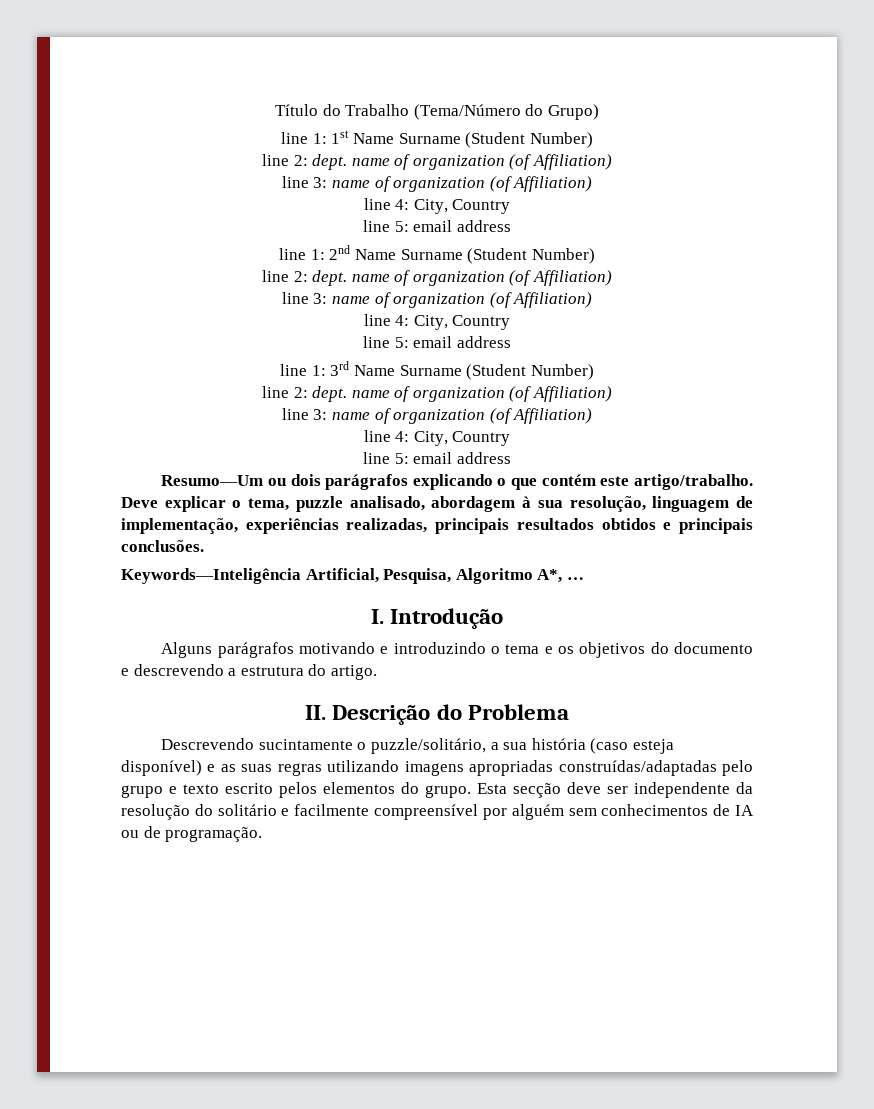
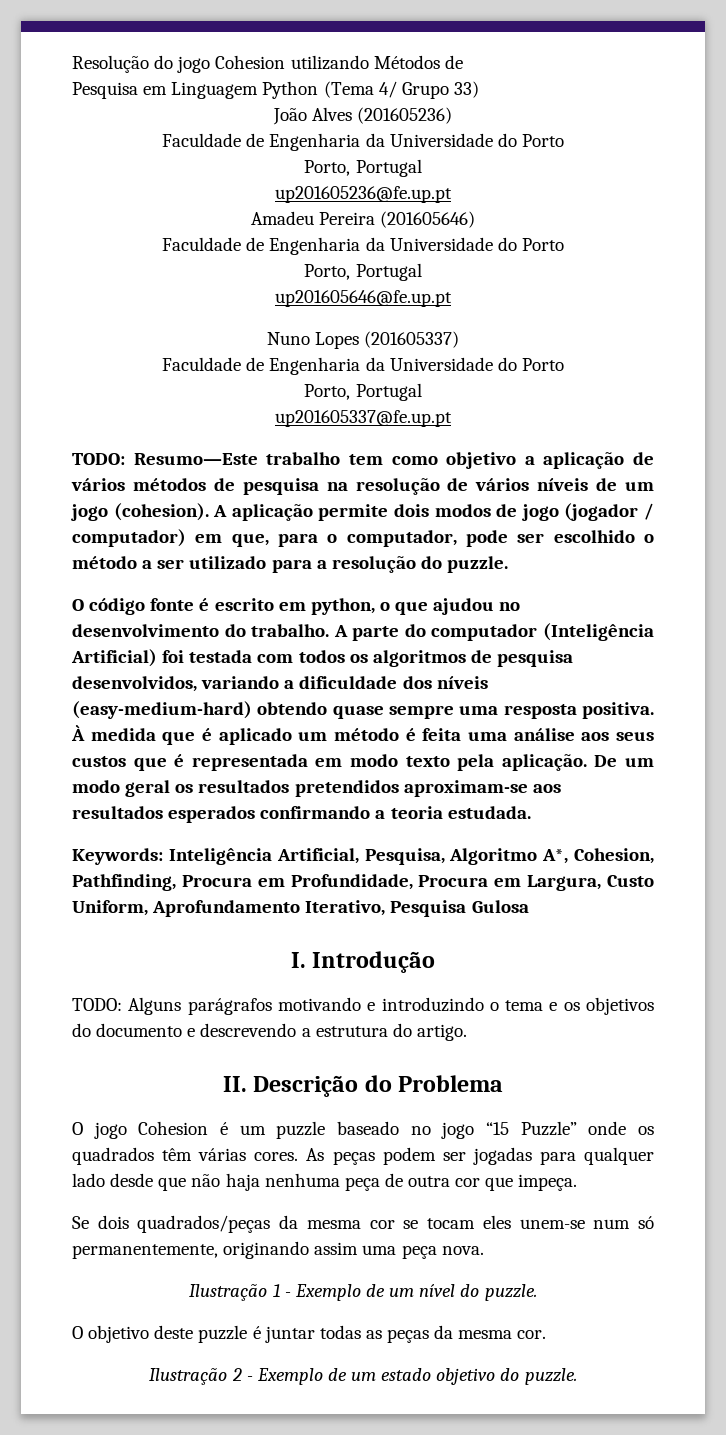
- Título do Trabalho (Tema/Número do Grupo)
- line 1: 1st Name Surname (Student Number)
- line 2: dept. name of organization (of Affiliation)
- line 3: name of organization (of Affiliation)
- line 4: City, Country
- line 5: email address
- line 1: 2nd Name Surname (Student Number)
- line 2: dept. name of organization (of Affiliation)
- line 3: name of organization (of Affiliation)
- line 4: City, Country
- line 5: email address
- line 1: 3rd Name Surname (Student Number)
- line 2: dept. name of organization (of Affiliation)
- line 3: name of organization (of Affiliation)
- line 4: City, Country
- line 5: email address
- Resumo—Um ou dois parágrafos explicando o que contém este artigo/trabalho. Deve explicar o tema, puzzle analisado, abordagem à sua resolução, linguagem de implementação, experiências realizadas, principais resultados obtidos e principais conclusões.
- Keywords—Inteligência Artificial, Pesquisa, Algoritmo A*, …
+ Resolução do jogo Cohesion utilizando Métodos de
+ Pesquisa em Linguagem Python (Tema 4/ Grupo 33)
+ João Alves (201605236)
+ Faculdade de Engenharia da Universidade do Porto
+ Porto, Portugal
+ up201605236@fe.up.pt
+ Amadeu Pereira (201605646)
+ Faculdade de Engenharia da Universidade do Porto
+ Porto, Portugal
+ up201605646@fe.up.pt
+ Nuno Lopes (201605337)
+ Faculdade de Engenharia da Universidade do Porto
+ Porto, Portugal
+ up201605337@fe.up.pt
+ TODO: Resumo—Este trabalho tem como objetivo a aplicação de vários métodos de pesquisa na resolução de vários níveis de um jogo (cohesion). A aplicação permite dois modos de jogo (jogador / computador) em que, para o computador, pode ser escolhido o método a ser utilizado para a resolução do puzzle.
+ O código fonte é escrito em python, o que ajudou no desenvolvimento do trabalho. A parte do computador (Inteligência Artificial) foi testada com todos os algoritmos de pesquisa desenvolvidos, variando a dificuldade dos níveis (easy-medium-hard) obtendo quase sempre uma resposta positiva. À medida que é aplicado um método é feita uma análise aos seus custos que é representada em modo texto pela aplicação. De um modo geral os resultados pretendidos aproximam-se aos resultados esperados confirmando a teoria estudada.
+ Keywords: Inteligência Artificial, Pesquisa, Algoritmo A*, Cohesion, Pathfinding, Procura em Profundidade, Procura em Largura, Custo Uniform, Aprofundamento Iterativo, Pesquisa Gulosa
- Alguns parágrafos motivando e introduzindo o tema e os objetivos do documento e descrevendo a estrutura do artigo.
+ TODO: Alguns parágrafos motivando e introduzindo o tema e os objetivos do documento e descrevendo a estrutura do artigo.
- Descrevendo sucintamente o puzzle/solitário, a sua história (caso esteja disponível) e as suas regras utilizando imagens apropriadas construídas/adaptadas pelo grupo e texto escrito pelos elementos do grupo. Esta secção deve ser independente da resolução do solitário e facilmente compreensível por alguém sem conhecimentos de IA ou de programação.
+ O jogo Cohesion é um puzzle baseado no jogo “15 Puzzle” onde os quadrados têm várias cores. As peças podem ser jogadas para qualquer lado desde que não haja nenhuma peça de outra cor que impeça.
+ Se dois quadrados/peças da mesma cor se tocam eles unem-se num só permanentemente, originando assim uma peça nova.
+ Ilustração 1 - Exemplo de um nível do puzzle.
+ O objetivo deste puzzle é juntar todas as peças da mesma cor.
+ Ilustração 2 - Exemplo de um estado objetivo do puzzle.

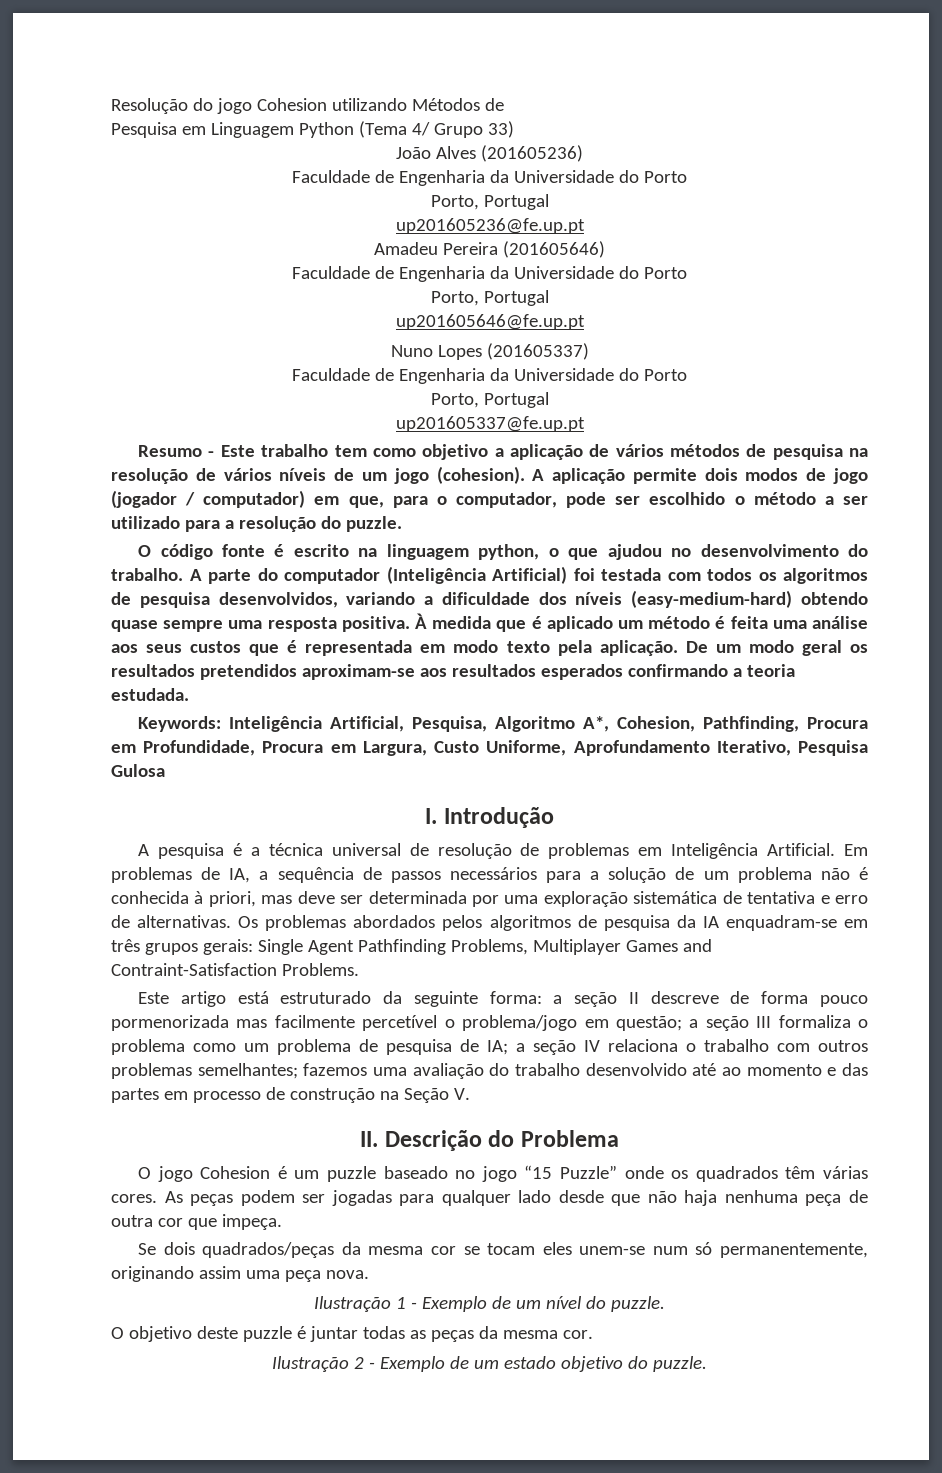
- TODO: Resumo—Este trabalho tem como objetivo a aplicação de vários métodos de pesquisa na resolução de vários níveis de um jogo (cohesion).
+ Resumo - Este trabalho tem como objetivo a aplicação de vários métodos de pesquisa na resolução de vários níveis de um jogo (cohesion).
- O código fonte é escrito em python, o que ajudou no desenvolvimento do trabalho.
+ O código fonte é escrito na linguagem python, o que ajudou no desenvolvimento do trabalho.
- Keywords: Inteligência Artificial, Pesquisa, Algoritmo A*, Cohesion, Pathfinding, Procura em Profundidade, Procura em Largura, Custo Uniform, Aprofundamento Iterativo, Pesquisa Gulosa
+ Keywords: Inteligência Artificial, Pesquisa, Algoritmo A*, Cohesion, Pathfinding, Procura em Profundidade, Procura em Largura, Custo Uniforme, Aprofundamento Iterativo, Pesquisa Gulosa
- TODO: Alguns parágrafos motivando e introduzindo o tema e os objetivos do documento e descrevendo a estrutura do artigo.
+ A pesquisa é a técnica universal de resolução de problemas em Inteligência Artificial. Em problemas de IA, a sequência de passos necessários para a solução de um problema não é conhecida à priori, mas deve ser determinada por uma exploração sistemática de tentativa e erro de alternativas. Os problemas abordados pelos algoritmos de pesquisa da IA enquadram-se em três grupos gerais: Single Agent Pathfinding Problems, Multiplayer Games and Contraint-Satisfaction Problems.
+ Este artigo está estruturado da seguinte forma: a seção II descreve de forma pouco pormenorizada mas facilmente percetível o problema/jogo em questão; a seção III formaliza o problema como um problema de pesquisa de IA; a seção IV relaciona o trabalho com outros problemas semelhantes; fazemos uma avaliação do trabalho desenvolvido até ao momento e das partes em processo de construção na Seção V.

